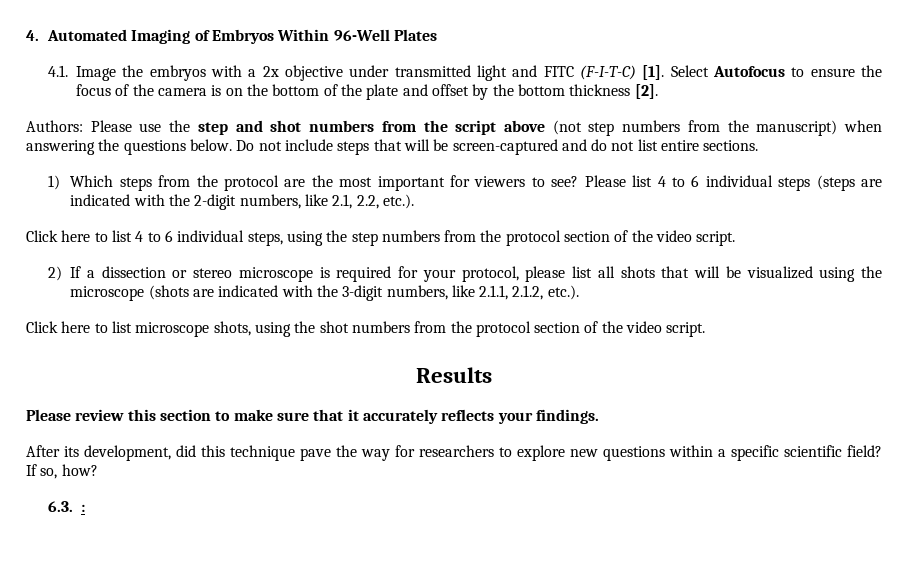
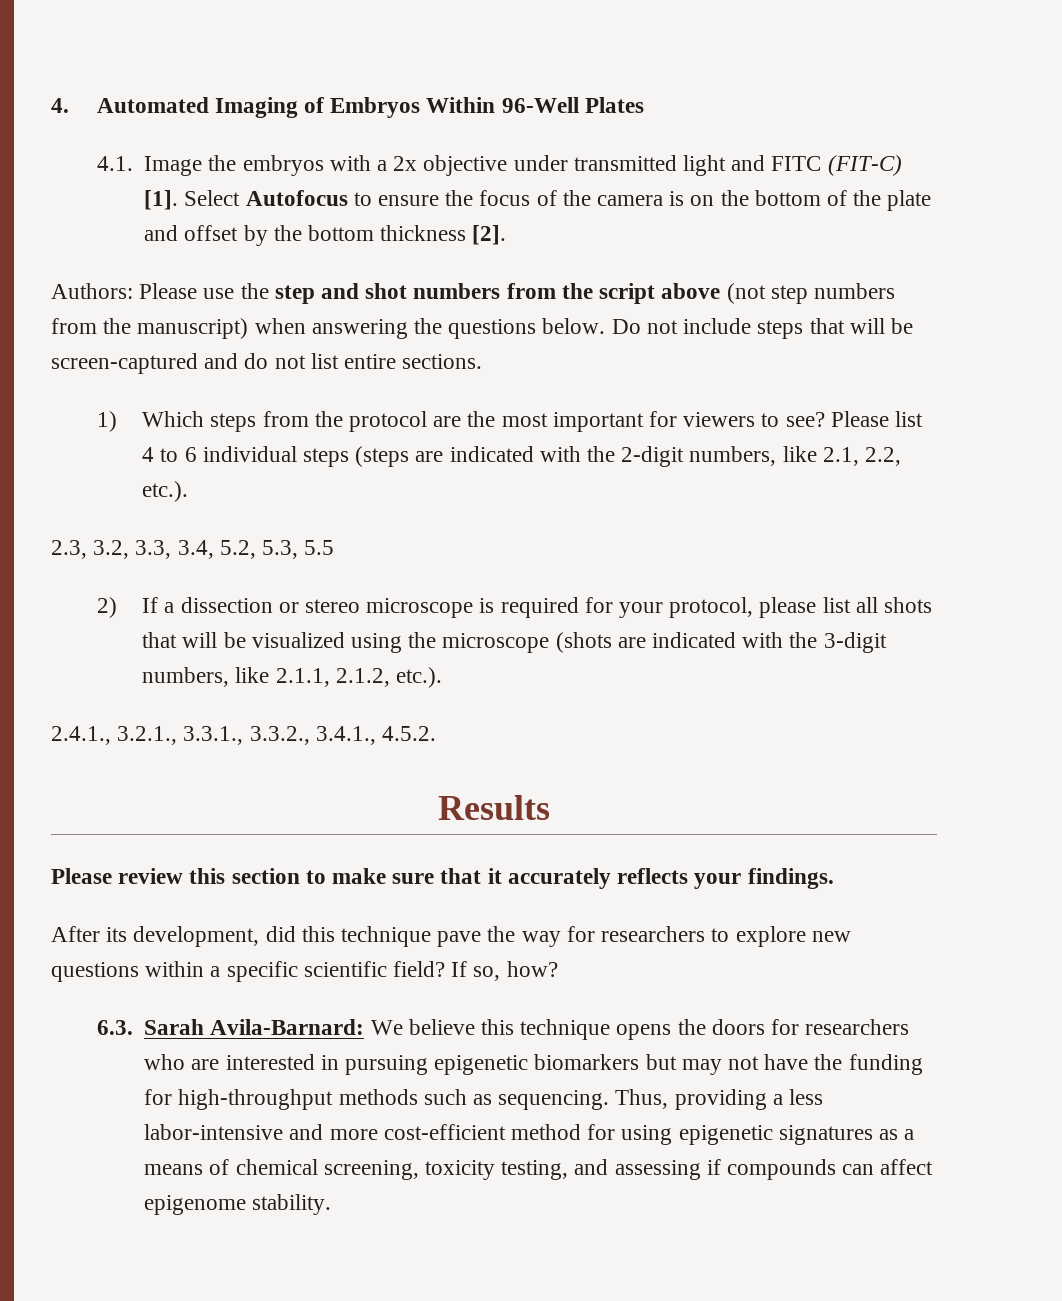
- 4.1. Image the embryos with a 2x objective under transmitted light and FITC (F-I-T-C) [1].
+ 4.1. Image the embryos with a 2x objective under transmitted light and FITC (FIT-C) [1].
- Click here to list 4 to 6 individual steps, using the step numbers from the protocol section of the video script.
+ 2.3, 3.2, 3.3, 3.4, 5.2, 5.3, 5.5
- Click here to list microscope shots, using the shot numbers from the protocol section of the video script.
+ 2.4.1., 3.2.1., 3.3.1., 3.3.2., 3.4.1., 4.5.2.
- 6.3. :
+ 6.3. Sarah Avila-Barnard: We believe this technique opens the doors for researchers who are interested in pursuing epigenetic biomarkers but may not have the funding for high-throughput methods such as sequencing. Thus, providing a less labor-intensive and more cost-efficient method for using epigenetic signatures as a means of chemical screening, toxicity testing, and assessing if compounds can affect epigenome stability.

